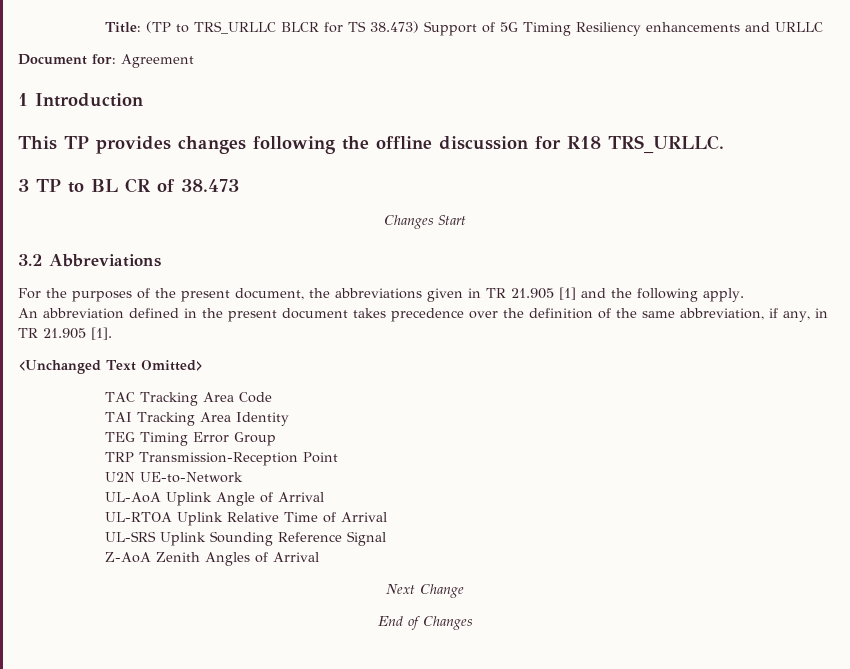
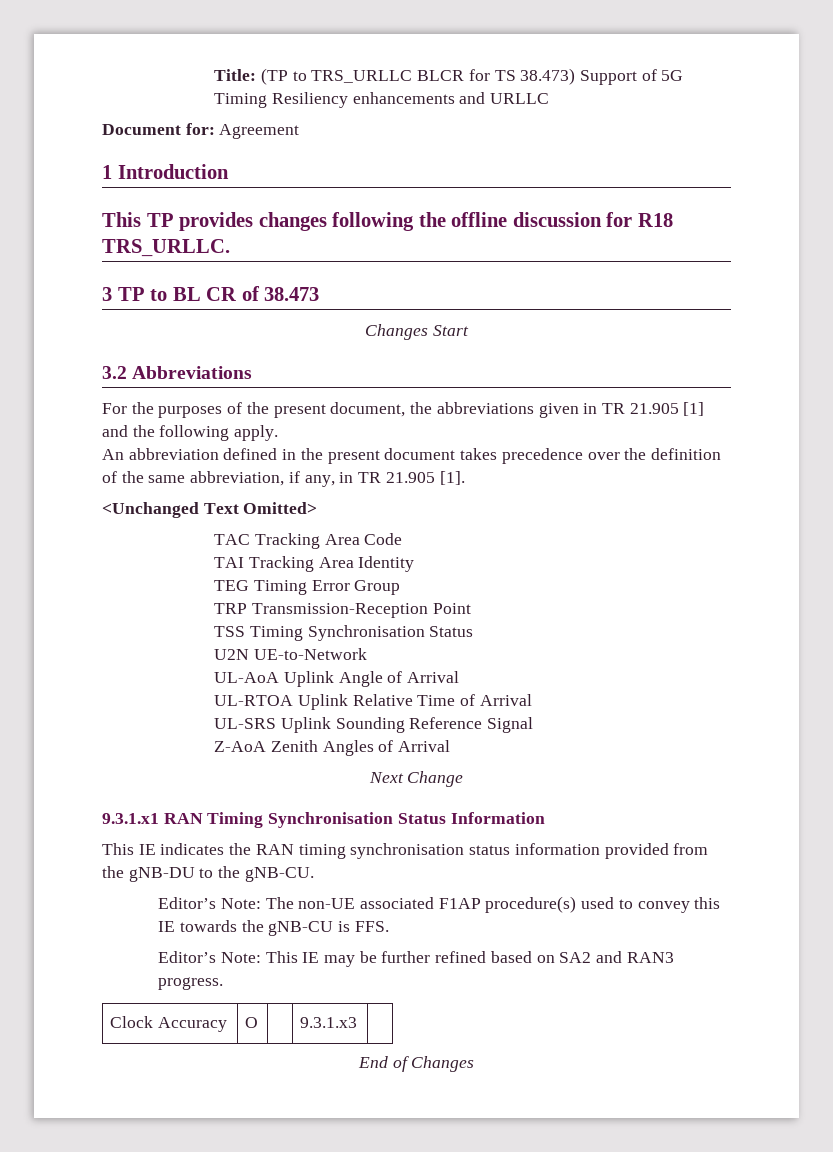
+ TSS Timing Synchronisation Status
+ 9.3.1.x1 RAN Timing Synchronisation Status Information
+ This IE indicates the RAN timing synchronisation status information provided from the gNB-DU to the gNB-CU.
+ Editor’s Note: The non-UE associated F1AP procedure(s) used to convey this IE towards the gNB-CU is FFS.
+ Editor’s Note: This IE may be further refined based on SA2 and RAN3 progress.
+ Clock Accuracy | O | | 9.3.1.x3 |

